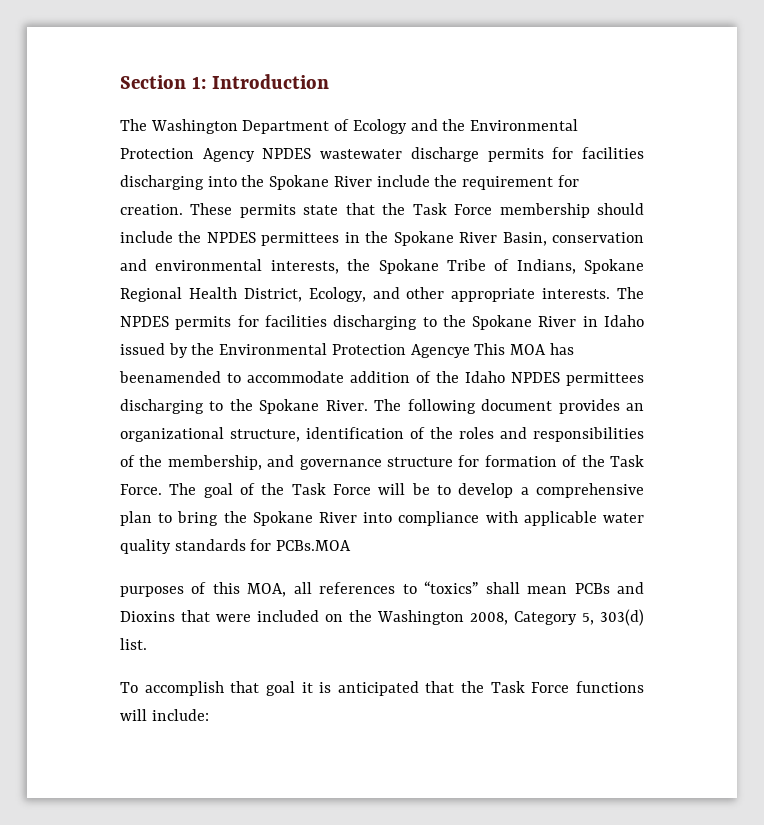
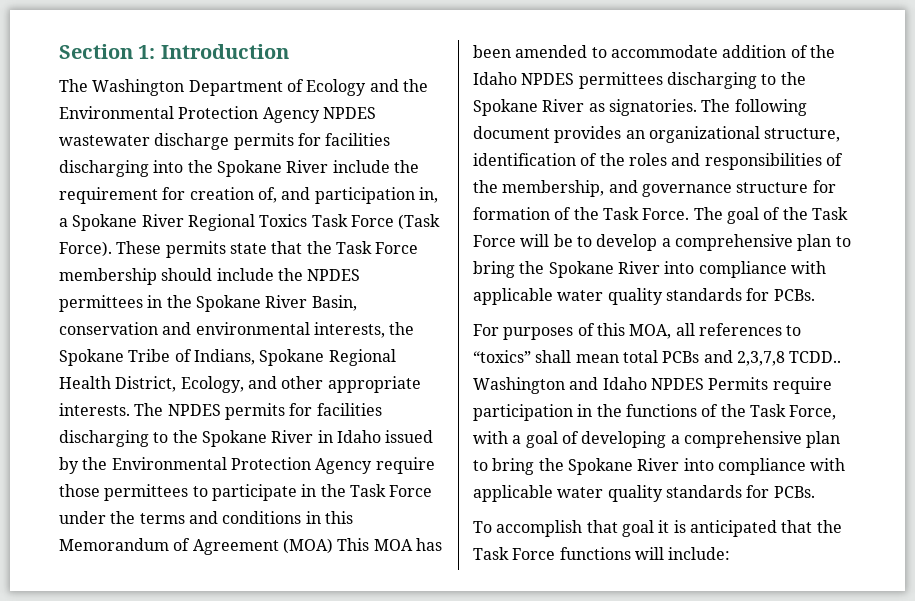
- The Washington Department of Ecology and the Environmental Protection Agency NPDES wastewater discharge permits for facilities discharging into the Spokane River include the requirement for creation.
+ The Washington Department of Ecology and the Environmental Protection Agency NPDES wastewater discharge permits for facilities discharging into the Spokane River include the requirement for creation of, and participation in, a Spokane River Regional Toxics Task Force (Task Force).
- The NPDES permits for facilities discharging to the Spokane River in Idaho issued by the Environmental Protection Agencye This MOA has beenamended to accommodate addition of the Idaho NPDES permittees discharging to the Spokane River.
+ The NPDES permits for facilities discharging to the Spokane River in Idaho issued by the Environmental Protection Agency require those permittees to participate in the Task Force under the terms and conditions in this Memorandum of Agreement (MOA) This MOA has been amended to accommodate addition of the Idaho NPDES permittees discharging to the Spokane River as signatories.
- The goal of the Task Force will be to develop a comprehensive plan to bring the Spokane River into compliance with applicable water quality standards for PCBs.MOA
- purposes of this MOA, all references to “toxics” shall mean PCBs and Dioxins that were included on the Washington 2008, Category 5, 303(d) list.
+ The goal of the Task Force will be to develop a comprehensive plan to bring the Spokane River into compliance with applicable water quality standards for PCBs.
+ For purposes of this MOA, all references to “toxics” shall mean total PCBs and 2,3,7,8 TCDD.. Washington and Idaho NPDES Permits require participation in the functions of the Task Force, with a goal of developing a comprehensive plan to bring the Spokane River into compliance with applicable water quality standards for PCBs.

